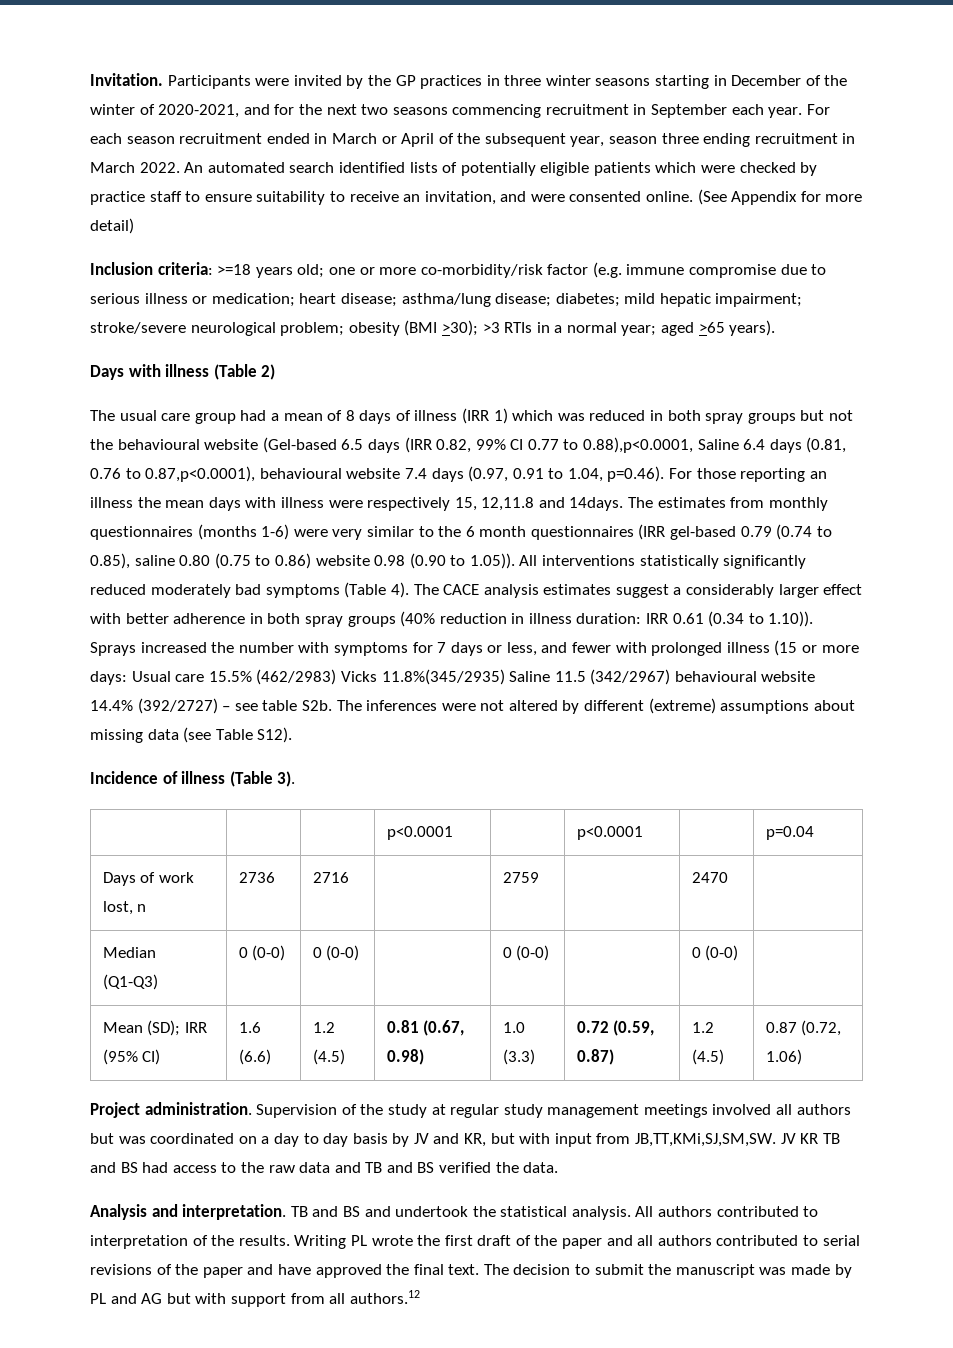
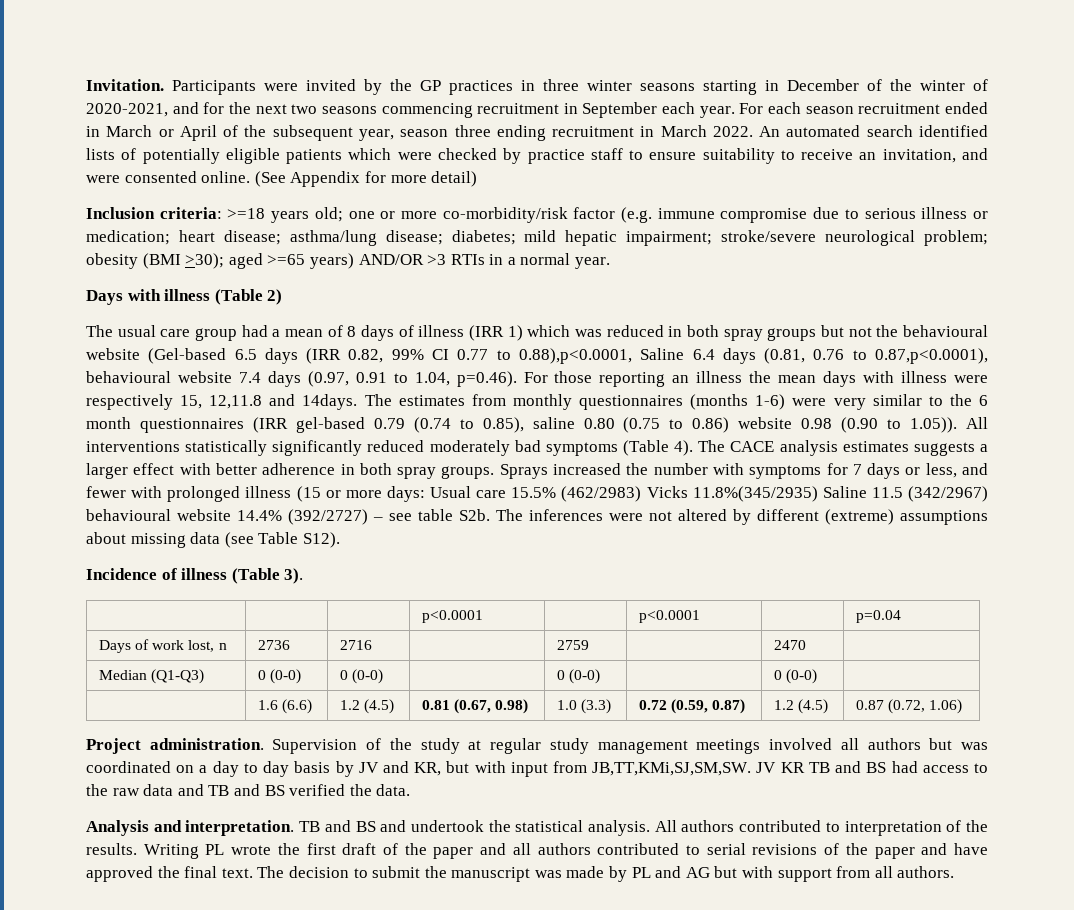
- Inclusion criteria: >=18 years old; one or more co-morbidity/risk factor (e.g. immune compromise due to serious illness or medication; heart disease; asthma/lung disease; diabetes; mild hepatic impairment; stroke/severe neurological problem; obesity (BMI >30); >3 RTIs in a normal year; aged >65 years).
+ Inclusion criteria: >=18 years old; one or more co-morbidity/risk factor (e.g. immune compromise due to serious illness or medication; heart disease; asthma/lung disease; diabetes; mild hepatic impairment; stroke/severe neurological problem; obesity (BMI >30); aged >=65 years) AND/OR >3 RTIs in a normal year.
- The CACE analysis estimates suggest a considerably larger effect with better adherence in both spray groups (40% reduction in illness duration: IRR 0.61 (0.34 to 1.10)). Sprays increased the number with symptoms for 7 days or less, and fewer with prolonged illness (15 or more days:
+ The CACE analysis estimates suggests a larger effect with better adherence in both spray groups. Sprays increased the number with symptoms for 7 days or less, and fewer with prolonged illness (15 or more days:
- Mean (SD); IRR (95% CI) | 1.6 (6.6) | 1.2 (4.5) | 0.81 (0.67, 0.98) | 1.0 (3.3) | 0.72 (0.59, 0.87) | 1.2 (4.5) | 0.87 (0.72, 1.06)
+ | 1.6 (6.6) | 1.2 (4.5) | 0.81 (0.67, 0.98) | 1.0 (3.3) | 0.72 (0.59, 0.87) | 1.2 (4.5) | 0.87 (0.72, 1.06)
- The decision to submit the manuscript was made by PL and AG but with support from all authors.12
+ The decision to submit the manuscript was made by PL and AG but with support from all authors.

